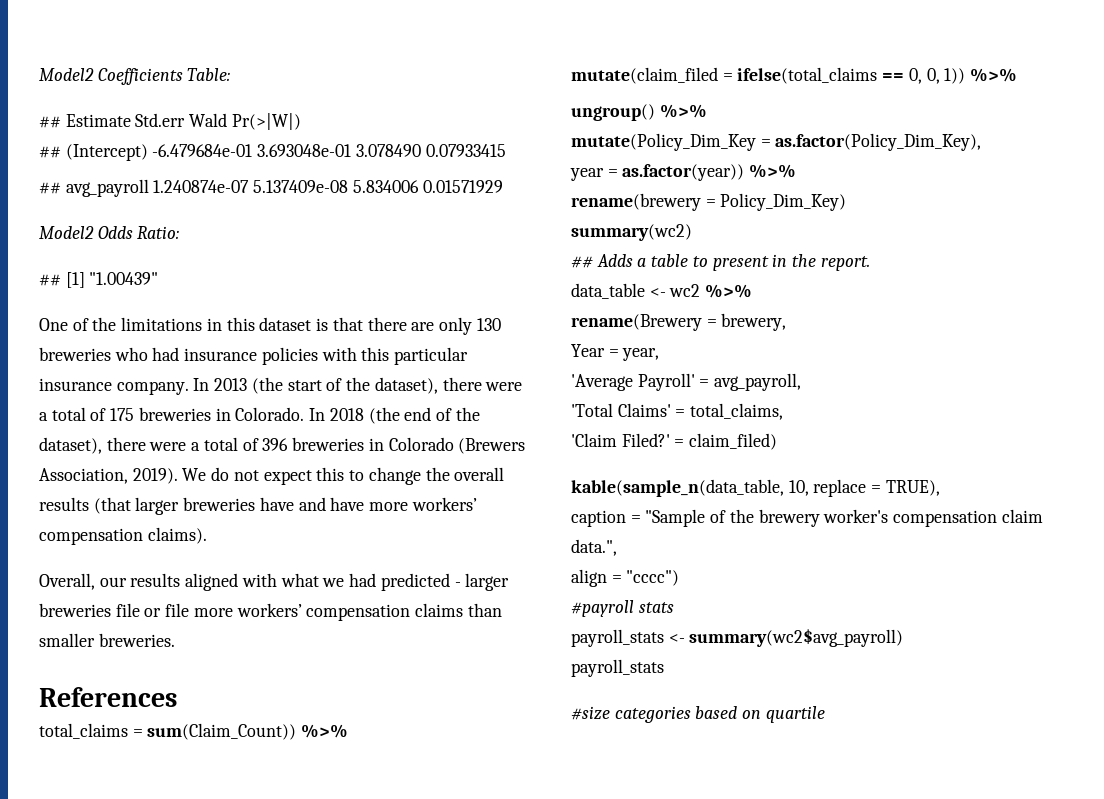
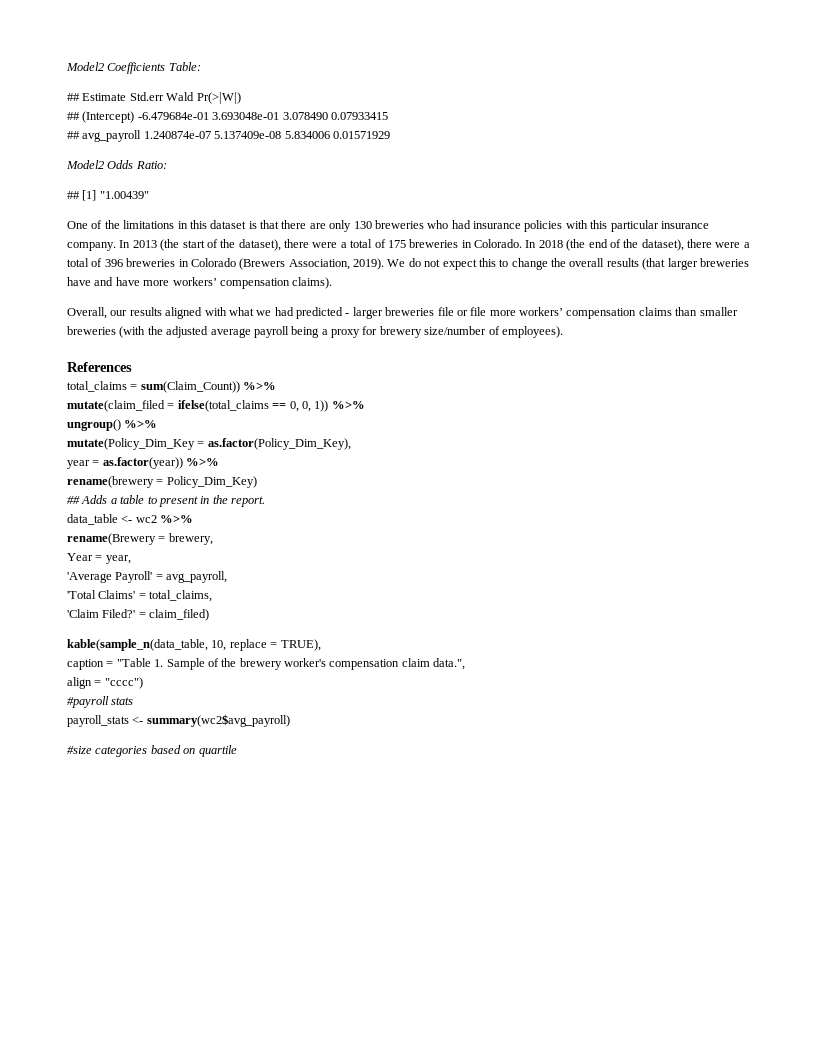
- Overall, our results aligned with what we had predicted - larger breweries file or file more workers’ compensation claims than smaller breweries.
+ Overall, our results aligned with what we had predicted - larger breweries file or file more workers’ compensation claims than smaller breweries (with the adjusted average payroll being a proxy for brewery size/number of employees).
- summary(wc2)
- caption = "Sample of the brewery worker's compensation claim data.",
+ caption = "Table 1. Sample of the brewery worker's compensation claim data.",
  payroll_stats <- summary(wc2$avg_payroll)
- payroll_stats

